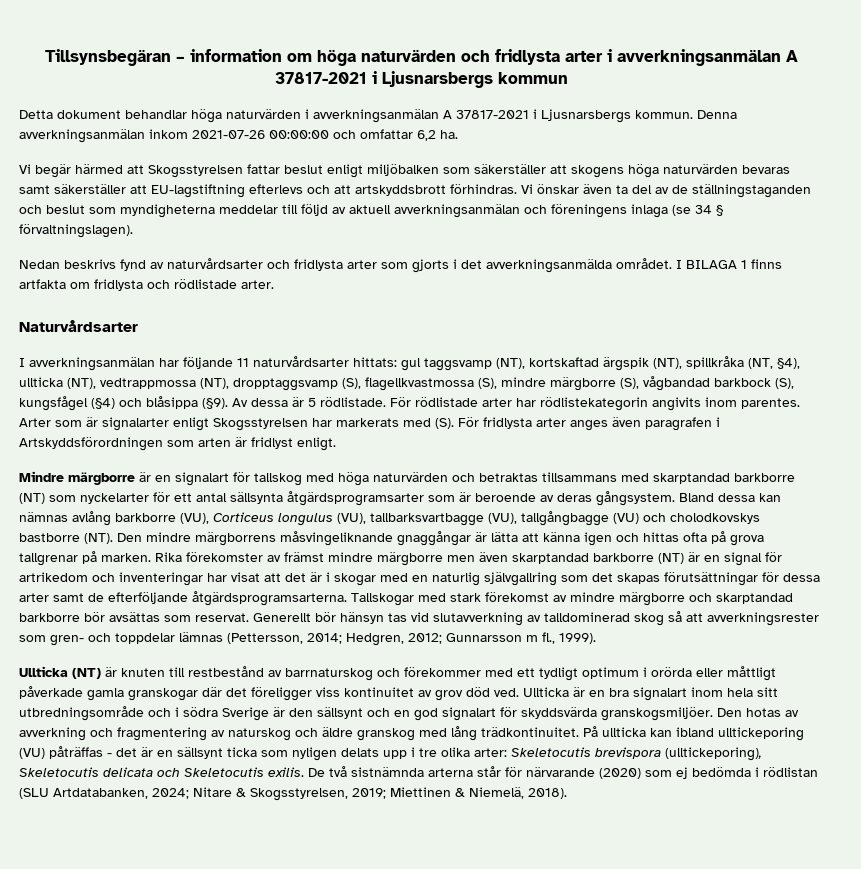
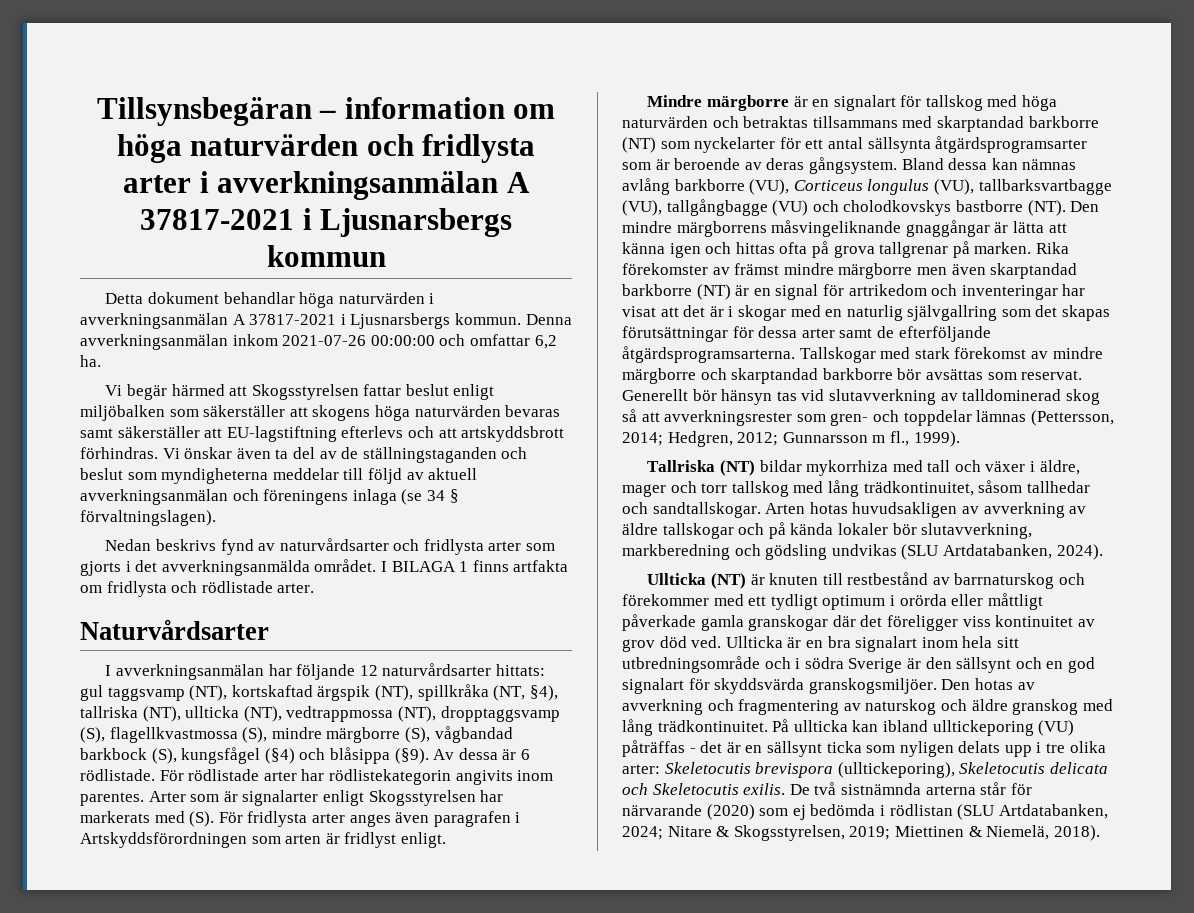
- I avverkningsanmälan har följande 11 naturvårdsarter hittats: gul taggsvamp (NT), kortskaftad ärgspik (NT), spillkråka (NT, §4), ullticka (NT), vedtrappmossa (NT), dropptaggsvamp (S), flagellkvastmossa (S), mindre märgborre (S), vågbandad barkbock (S), kungsfågel (§4) och blåsippa (§9).
+ I avverkningsanmälan har följande 12 naturvårdsarter hittats: gul taggsvamp (NT), kortskaftad ärgspik (NT), spillkråka (NT, §4), tallriska (NT), ullticka (NT), vedtrappmossa (NT), dropptaggsvamp (S), flagellkvastmossa (S), mindre märgborre (S), vågbandad barkbock (S), kungsfågel (§4) och blåsippa (§9).
- Av dessa är 5 rödlistade.
+ Av dessa är 6 rödlistade.
+ Tallriska (NT) bildar mykorrhiza med tall och växer i äldre, mager och torr tallskog med lång trädkontinuitet, såsom tallhedar och sandtallskogar. Arten hotas huvudsakligen av avverkning av äldre tallskogar och på kända lokaler bör slutavverkning, markberedning och gödsling undvikas (SLU Artdatabanken, 2024).

